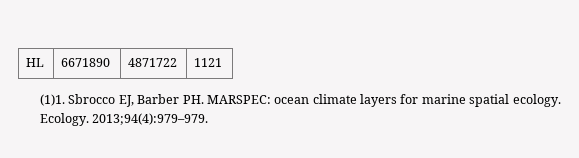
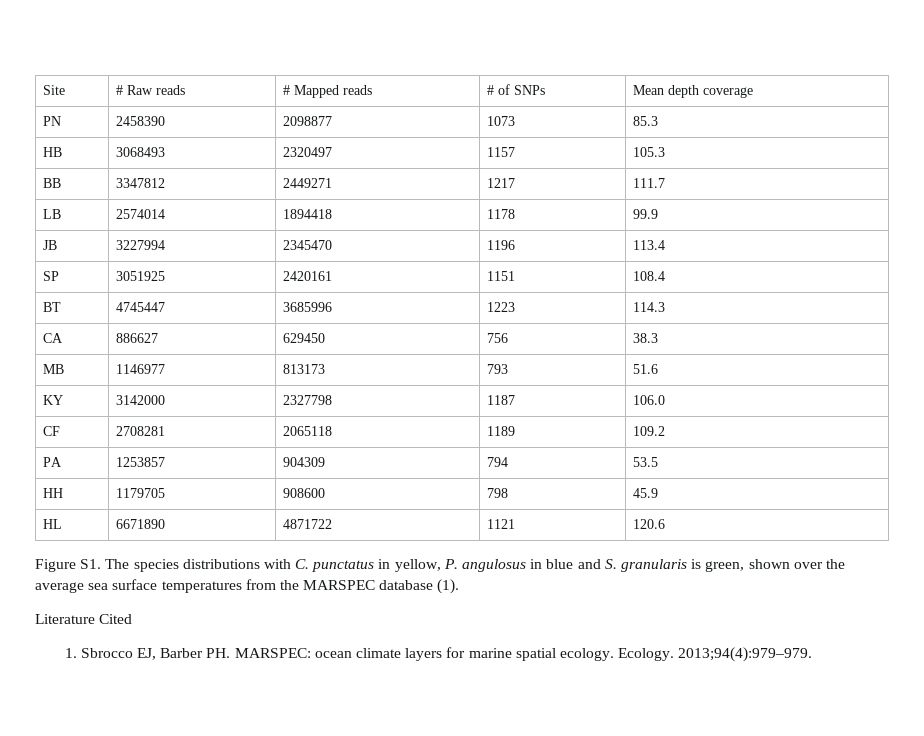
- HL | 6671890 | 4871722 | 1121
- (1)1. Sbrocco EJ, Barber PH. MARSPEC: ocean climate layers for marine spatial ecology.
+ Site | # Raw reads | # Mapped reads | # of SNPs | Mean depth coverage
+ PN | 2458390 | 2098877 | 1073 | 85.3
+ HB | 3068493 | 2320497 | 1157 | 105.3
+ BB | 3347812 | 2449271 | 1217 | 111.7
+ LB | 2574014 | 1894418 | 1178 | 99.9
+ JB | 3227994 | 2345470 | 1196 | 113.4
+ SP | 3051925 | 2420161 | 1151 | 108.4
+ BT | 4745447 | 3685996 | 1223 | 114.3
+ CA | 886627 | 629450 | 756 | 38.3
+ MB | 1146977 | 813173 | 793 | 51.6
+ KY | 3142000 | 2327798 | 1187 | 106.0
+ CF | 2708281 | 2065118 | 1189 | 109.2
+ PA | 1253857 | 904309 | 794 | 53.5
+ HH | 1179705 | 908600 | 798 | 45.9
+ HL | 6671890 | 4871722 | 1121 | 120.6
+ Figure S1. The species distributions with C. punctatus in yellow, P. angulosus in blue and S. granularis is green, shown over the average sea surface temperatures from the MARSPEC database (1).
+ Literature Cited
+ 1. Sbrocco EJ, Barber PH. MARSPEC: ocean climate layers for marine spatial ecology.

